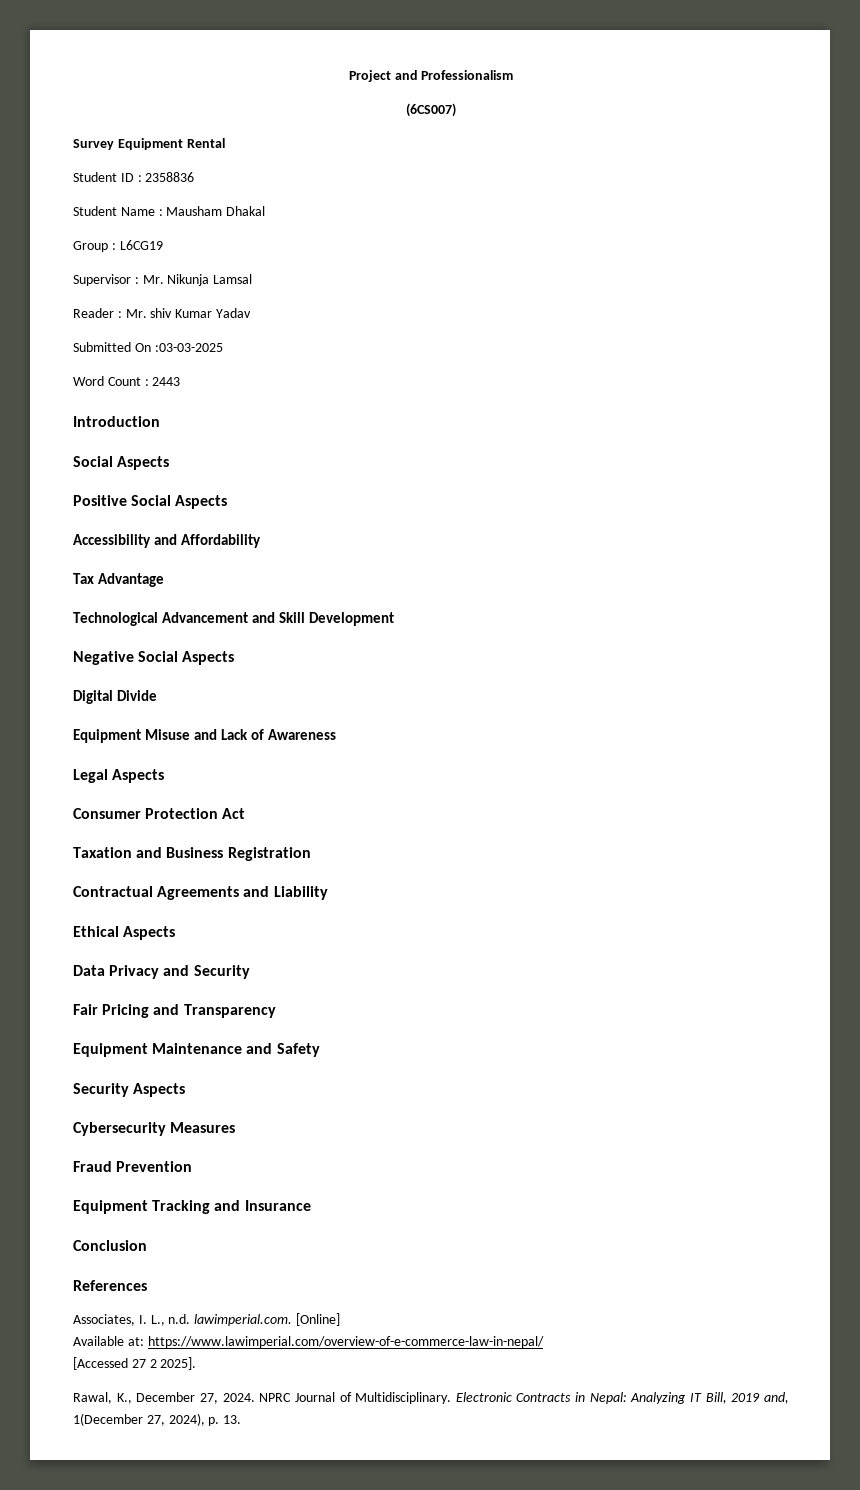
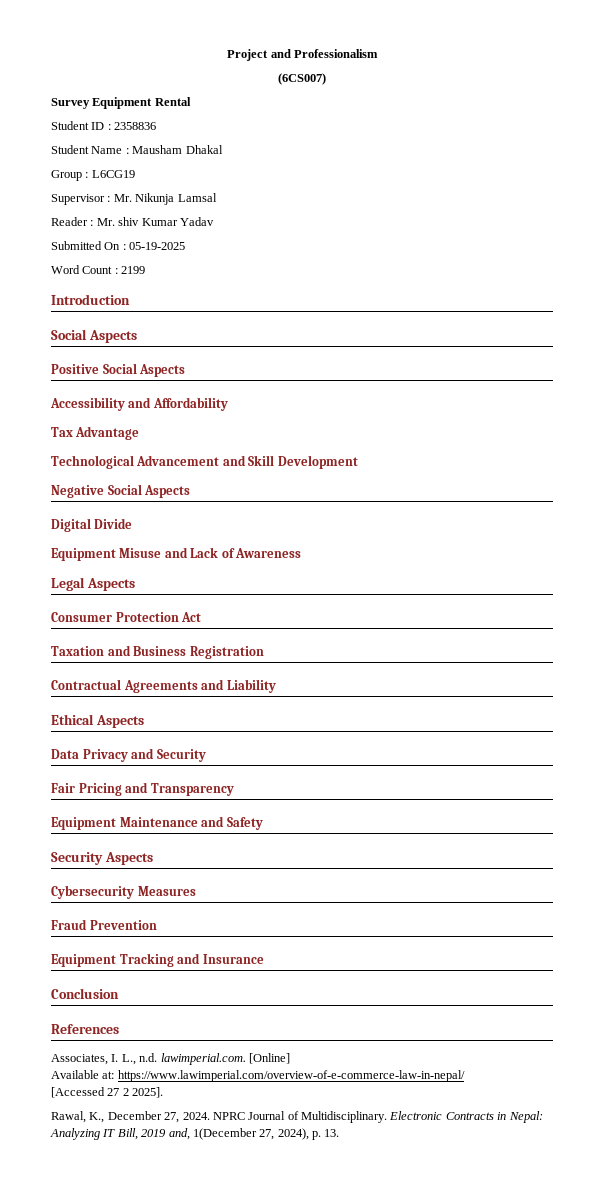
- Submitted On :03-03-2025
+ Submitted On : 05-19-2025
- Word Count : 2443
+ Word Count : 2199

